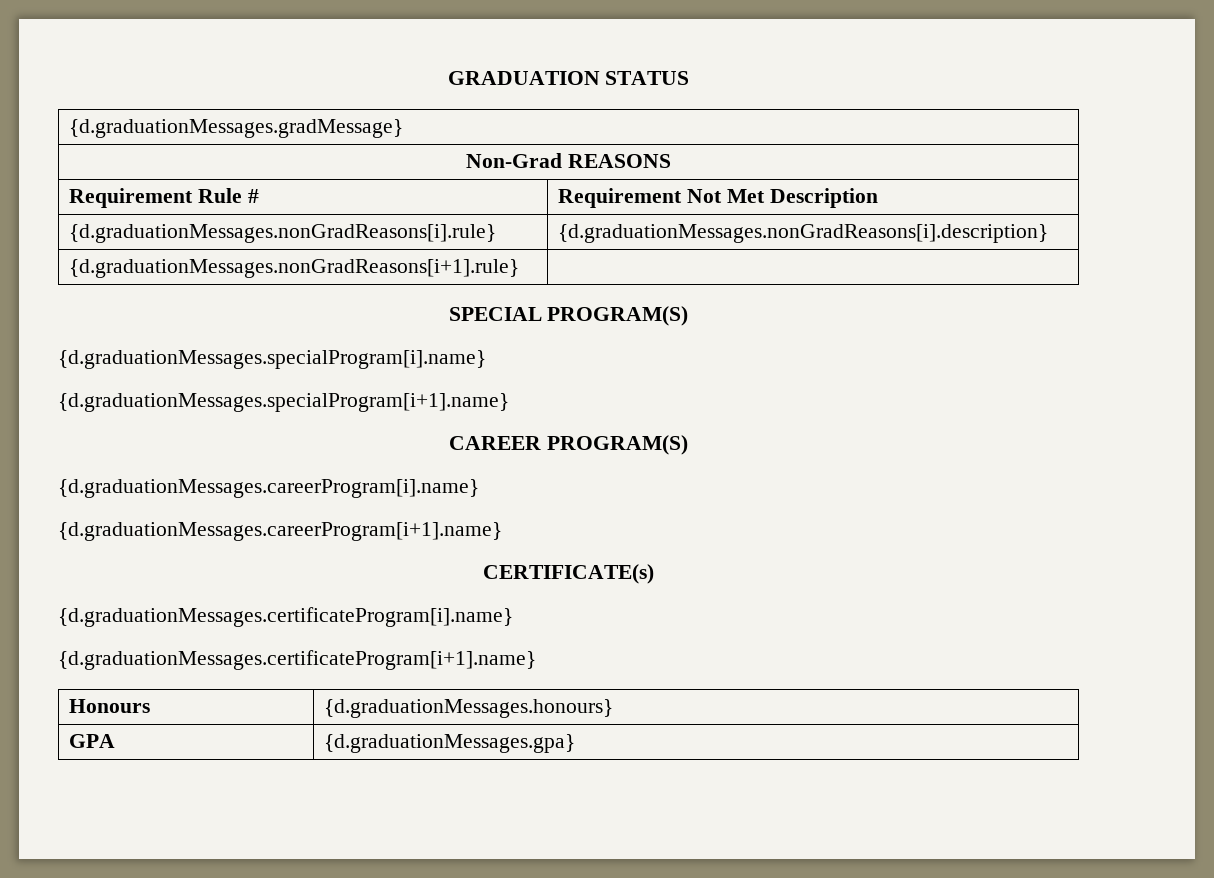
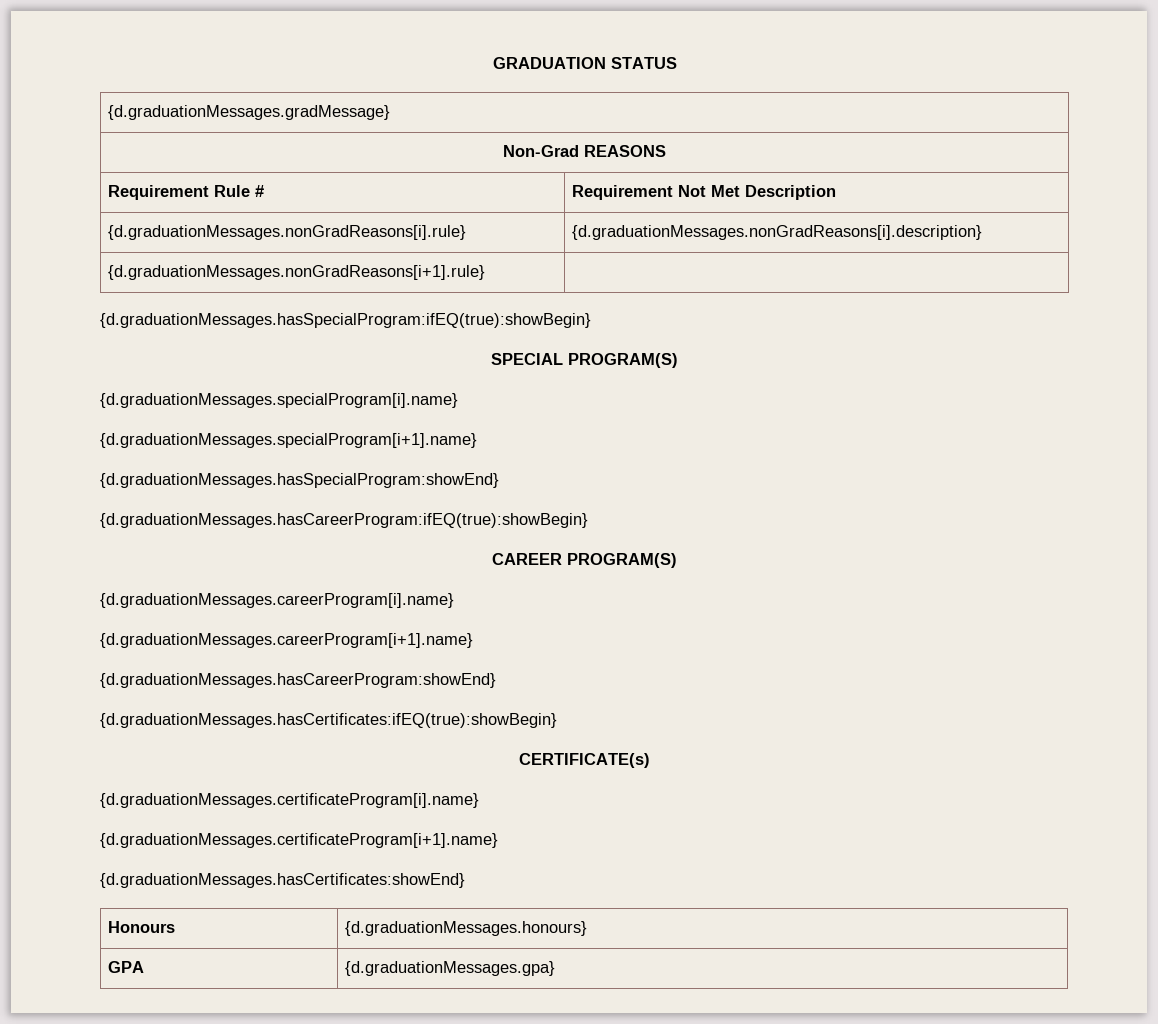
+ {d.graduationMessages.hasSpecialProgram:ifEQ(true):showBegin}
+ {d.graduationMessages.hasSpecialProgram:showEnd}
+ {d.graduationMessages.hasCareerProgram:ifEQ(true):showBegin}
+ {d.graduationMessages.hasCareerProgram:showEnd}
+ {d.graduationMessages.hasCertificates:ifEQ(true):showBegin}
+ {d.graduationMessages.hasCertificates:showEnd}

